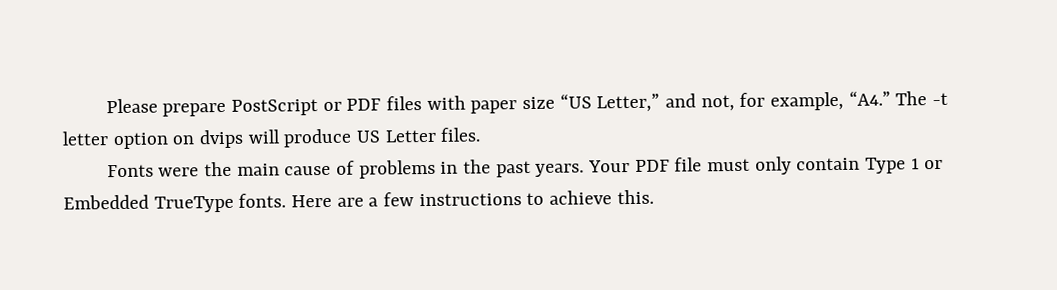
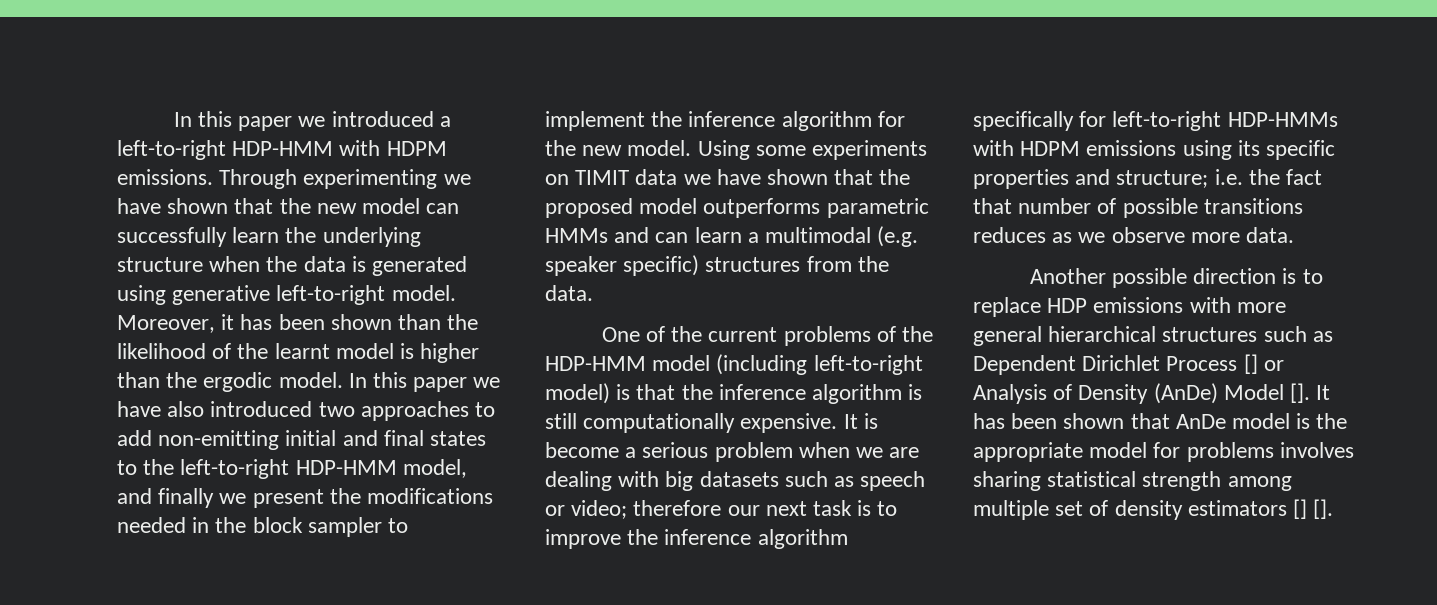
- Please prepare PostScript or PDF files with paper size “US Letter,” and not, for example, “A4.” The -t letter option on dvips will produce US Letter files.
- Fonts were the main cause of problems in the past years. Your PDF file must only contain Type 1 or Embedded TrueType fonts. Here are a few instructions to achieve this.
+ In this paper we introduced a left-to-right HDP-HMM with HDPM emissions. Through experimenting we have shown that the new model can successfully learn the underlying structure when the data is generated using generative left-to-right model. Moreover, it has been shown than the likelihood of the learnt model is higher than the ergodic model. In this paper we have also introduced two approaches to add non-emitting initial and final states to the left-to-right HDP-HMM model, and finally we present the modifications needed in the block sampler to implement the inference algorithm for the new model. Using some experiments on TIMIT data we have shown that the proposed model outperforms parametric HMMs and can learn a multimodal (e.g. speaker specific) structures from the data.
+ One of the current problems of the HDP-HMM model (including left-to-right model) is that the inference algorithm is still computationally expensive. It is become a serious problem when we are dealing with big datasets such as speech or video; therefore our next task is to improve the inference algorithm specifically for left-to-right HDP-HMMs with HDPM emissions using its specific properties and structure; i.e. the fact that number of possible transitions reduces as we observe more data.
+ Another possible direction is to replace HDP emissions with more general hierarchical structures such as Dependent Dirichlet Process [] or Analysis of Density (AnDe) Model []. It has been shown that AnDe model is the appropriate model for problems involves sharing statistical strength among multiple set of density estimators [] [].

